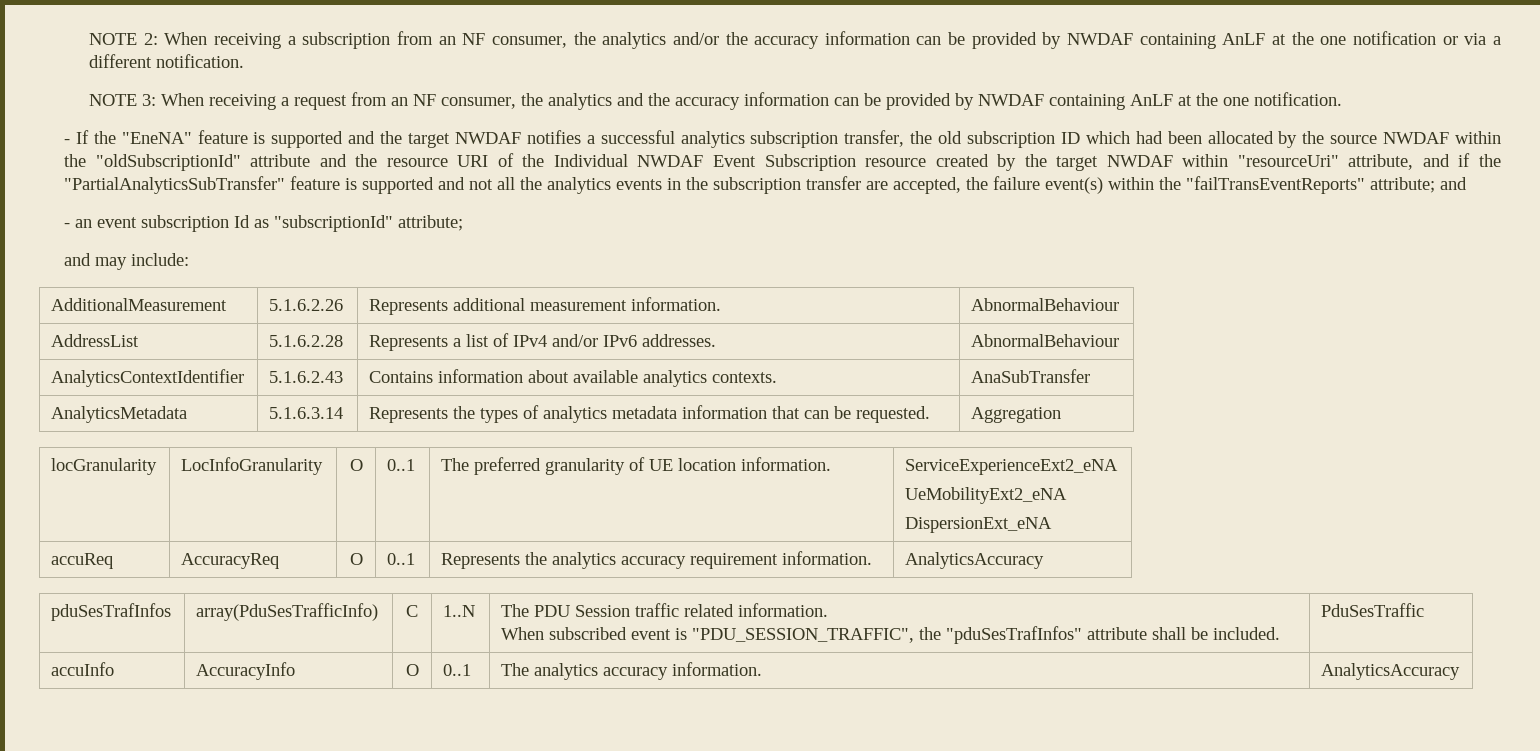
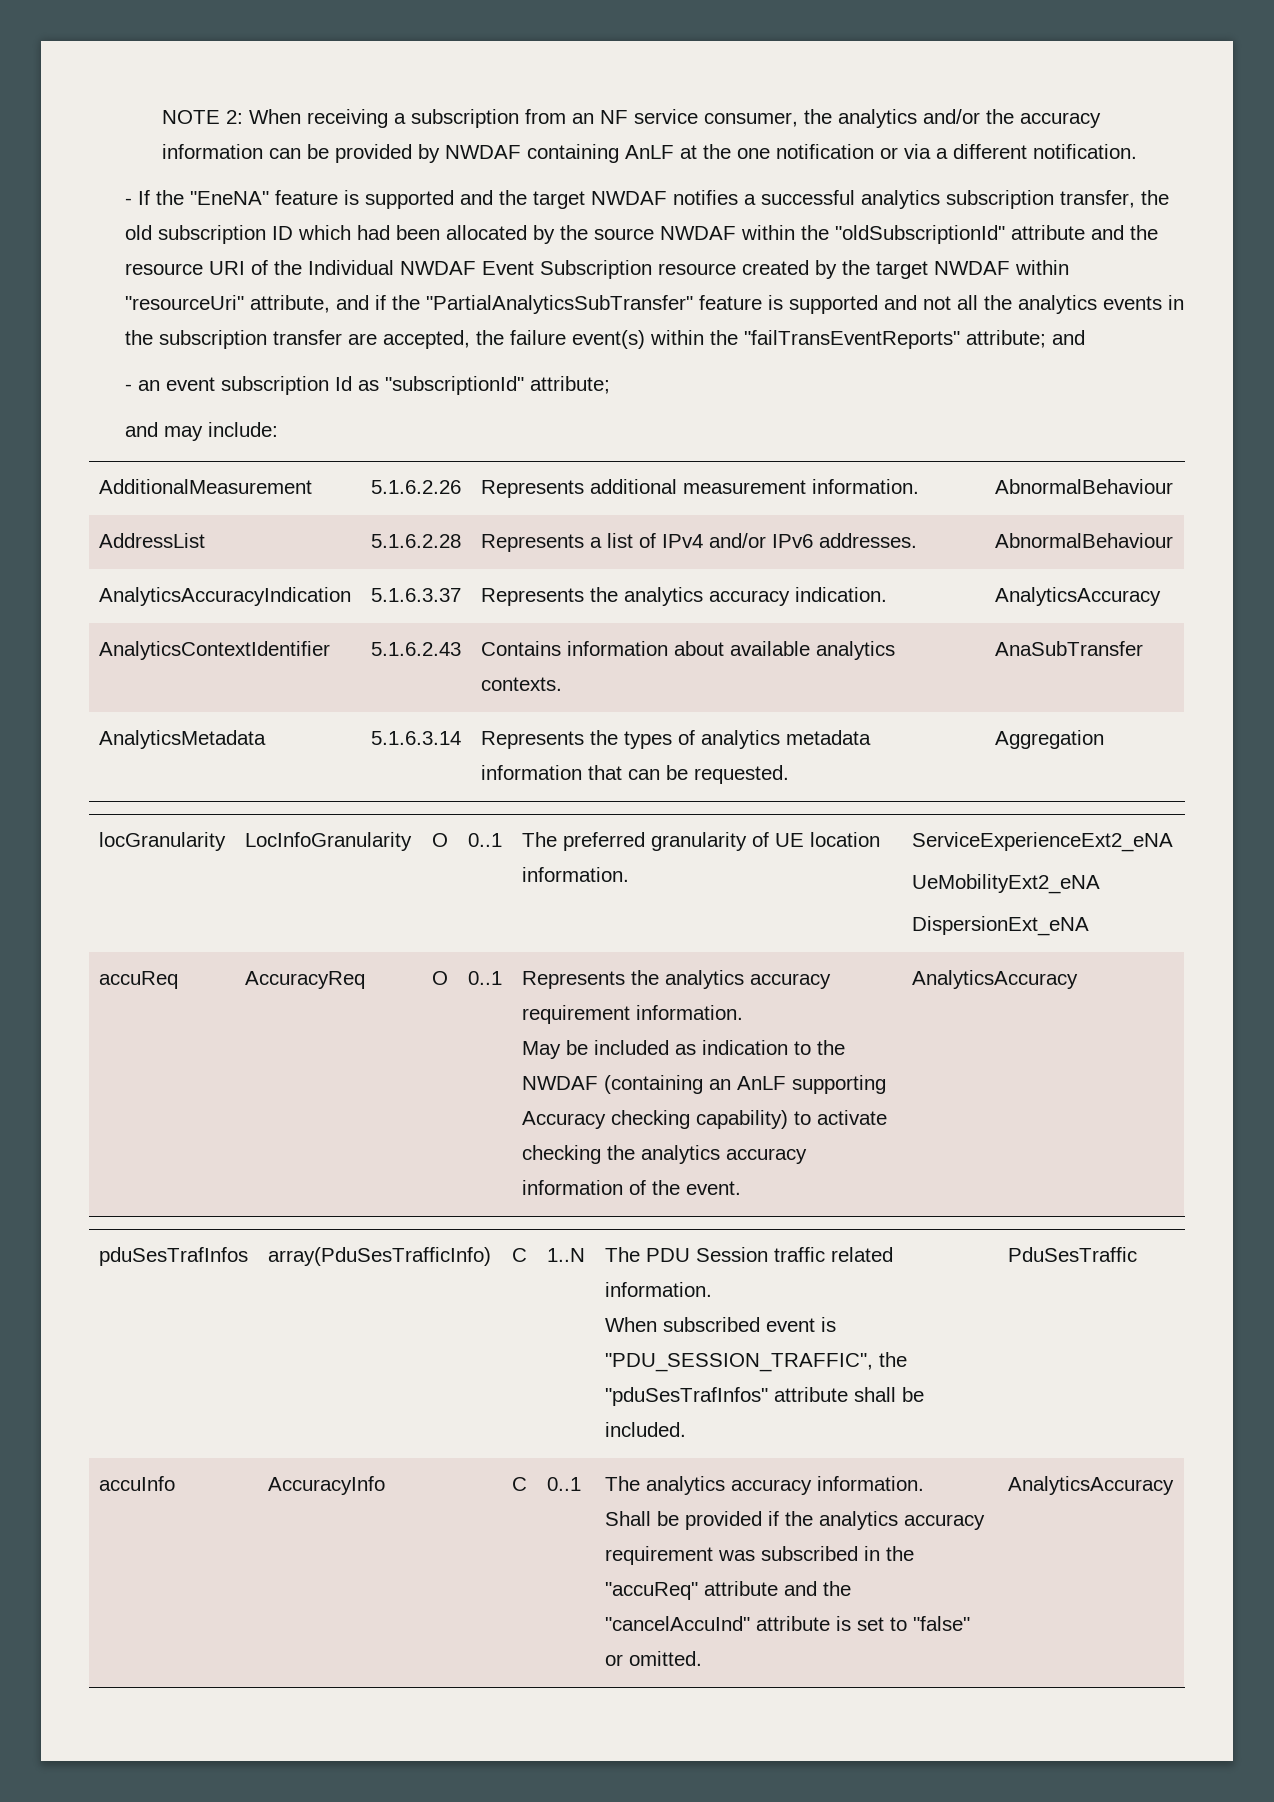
- NOTE 2: When receiving a subscription from an NF consumer, the analytics and/or the accuracy information can be provided by NWDAF containing AnLF at the one notification or via a different notification.
+ NOTE 2: When receiving a subscription from an NF service consumer, the analytics and/or the accuracy information can be provided by NWDAF containing AnLF at the one notification or via a different notification.
- NOTE 3: When receiving a request from an NF consumer, the analytics and the accuracy information can be provided by NWDAF containing AnLF at the one notification.
+ AnalyticsAccuracyIndication | 5.1.6.3.37 | Represents the analytics accuracy indication. | AnalyticsAccuracy
- accuReq | AccuracyReq | O | 0..1 | Represents the analytics accuracy requirement information. | AnalyticsAccuracy
+ accuReq | AccuracyReq | O | 0..1 | Represents the analytics accuracy requirement information.
+ May be included as indication to the NWDAF (containing an AnLF supporting Accuracy checking capability) to activate checking the analytics accuracy information of the event. | AnalyticsAccuracy
- accuInfo | AccuracyInfo | O | 0..1 | The analytics accuracy information. | AnalyticsAccuracy
+ accuInfo | AccuracyInfo | C | 0..1 | The analytics accuracy information.
+ Shall be provided if the analytics accuracy requirement was subscribed in the "accuReq" attribute and the "cancelAccuInd" attribute is set to "false" or omitted. | AnalyticsAccuracy

